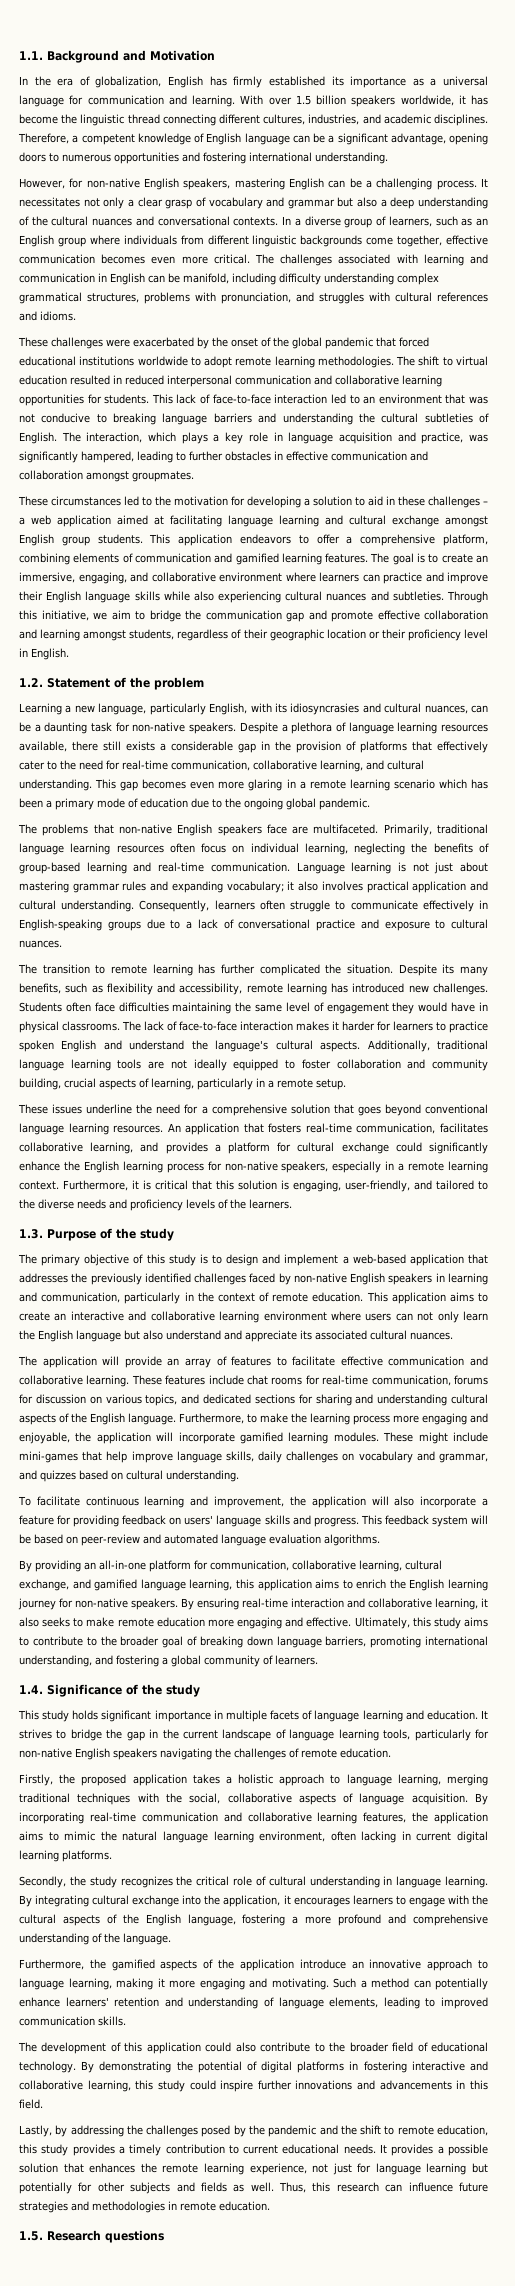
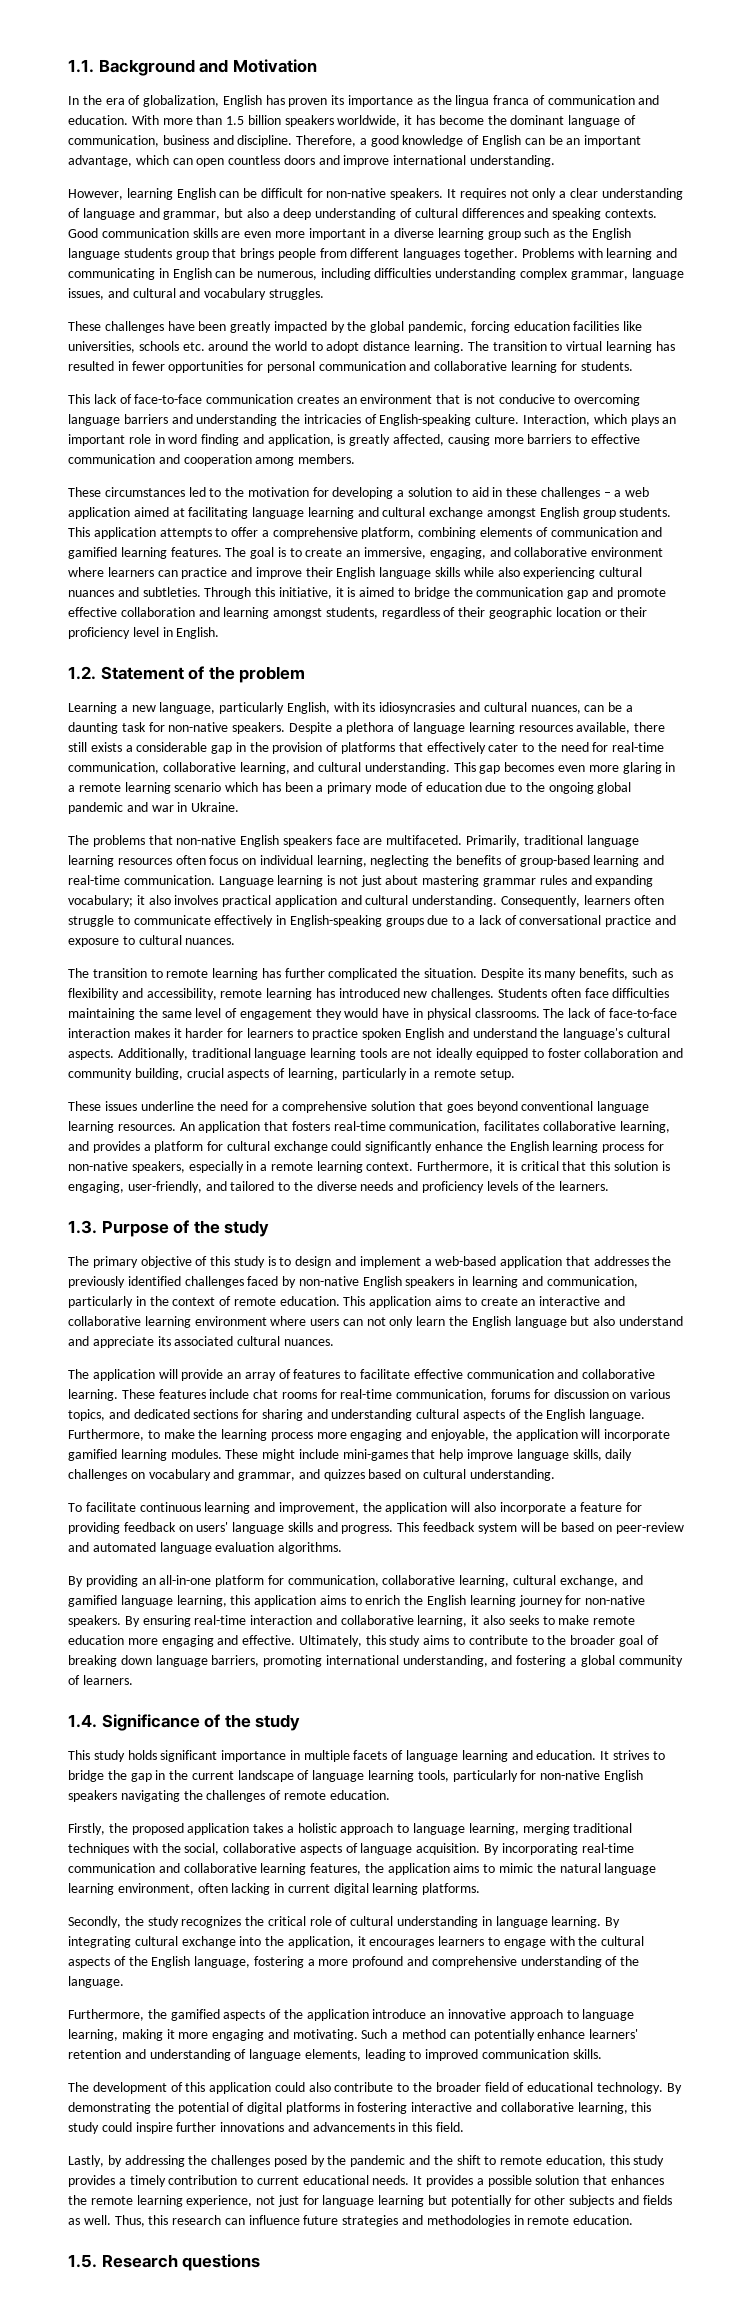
- In the era of globalization, English has firmly established its importance as a universal language for communication and learning. With over 1.5 billion speakers worldwide, it has become the linguistic thread connecting different cultures, industries, and academic disciplines.
+ In the era of globalization, English has proven its importance as the lingua franca of communication and education. With more than 1.5 billion speakers worldwide, it has become the dominant language of communication, business and discipline.
- Therefore, a competent knowledge of English language can be a significant advantage, opening doors to numerous opportunities and fostering international understanding.
- However, for non-native English speakers, mastering English can be a challenging process. It necessitates not only a clear grasp of vocabulary and grammar but also a deep understanding of the cultural nuances and conversational contexts. In a diverse group of learners, such as an English group where individuals from different linguistic backgrounds come together, effective communication becomes even more critical. The challenges associated with learning and communication in English can be manifold, including difficulty understanding complex grammatical structures, problems with pronunciation, and struggles with cultural references and idioms.
- These challenges were exacerbated by the onset of the global pandemic that forced educational institutions worldwide to adopt remote learning methodologies. The shift to virtual education resulted in reduced interpersonal communication and collaborative learning opportunities for students. This lack of face-to-face interaction led to an environment that was not conducive to breaking language barriers and understanding the cultural subtleties of English. The interaction, which plays a key role in language acquisition and practice, was significantly hampered, leading to further obstacles in effective communication and collaboration amongst groupmates.
+ Therefore, a good knowledge of English can be an important advantage, which can open countless doors and improve international understanding.
+ However, learning English can be difficult for non-native speakers. It requires not only a clear understanding of language and grammar, but also a deep understanding of cultural differences and speaking contexts. Good communication skills are even more important in a diverse learning group such as the English language students group that brings people from different languages together. Problems with learning and communicating in English can be numerous, including difficulties understanding complex grammar, language issues, and cultural and vocabulary struggles.
+ These challenges have been greatly impacted by the global pandemic, forcing education facilities like universities, schools etc. around the world to adopt distance learning. The transition to virtual learning has resulted in fewer opportunities for personal communication and collaborative learning for students.
+ This lack of face-to-face communication creates an environment that is not conducive to overcoming language barriers and understanding the intricacies of English-speaking culture. Interaction, which plays an important role in word finding and application, is greatly affected, causing more barriers to effective communication and cooperation among members.
- This application endeavors to offer a comprehensive platform, combining elements of communication and gamified learning features.
+ This application attempts to offer a comprehensive platform, combining elements of communication and gamified learning features.
- Through this initiative, we aim to bridge the communication gap and promote effective collaboration and learning amongst students, regardless of their geographic location or their proficiency level in English.
+ Through this initiative, it is aimed to bridge the communication gap and promote effective collaboration and learning amongst students, regardless of their geographic location or their proficiency level in English.
- This gap becomes even more glaring in a remote learning scenario which has been a primary mode of education due to the ongoing global pandemic.
+ This gap becomes even more glaring in a remote learning scenario which has been a primary mode of education due to the ongoing global pandemic and war in Ukraine.

